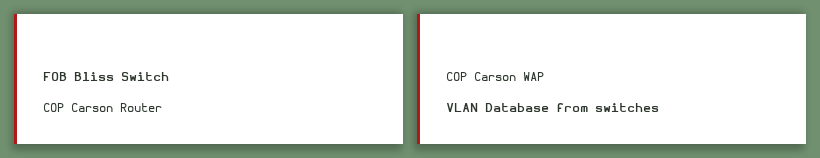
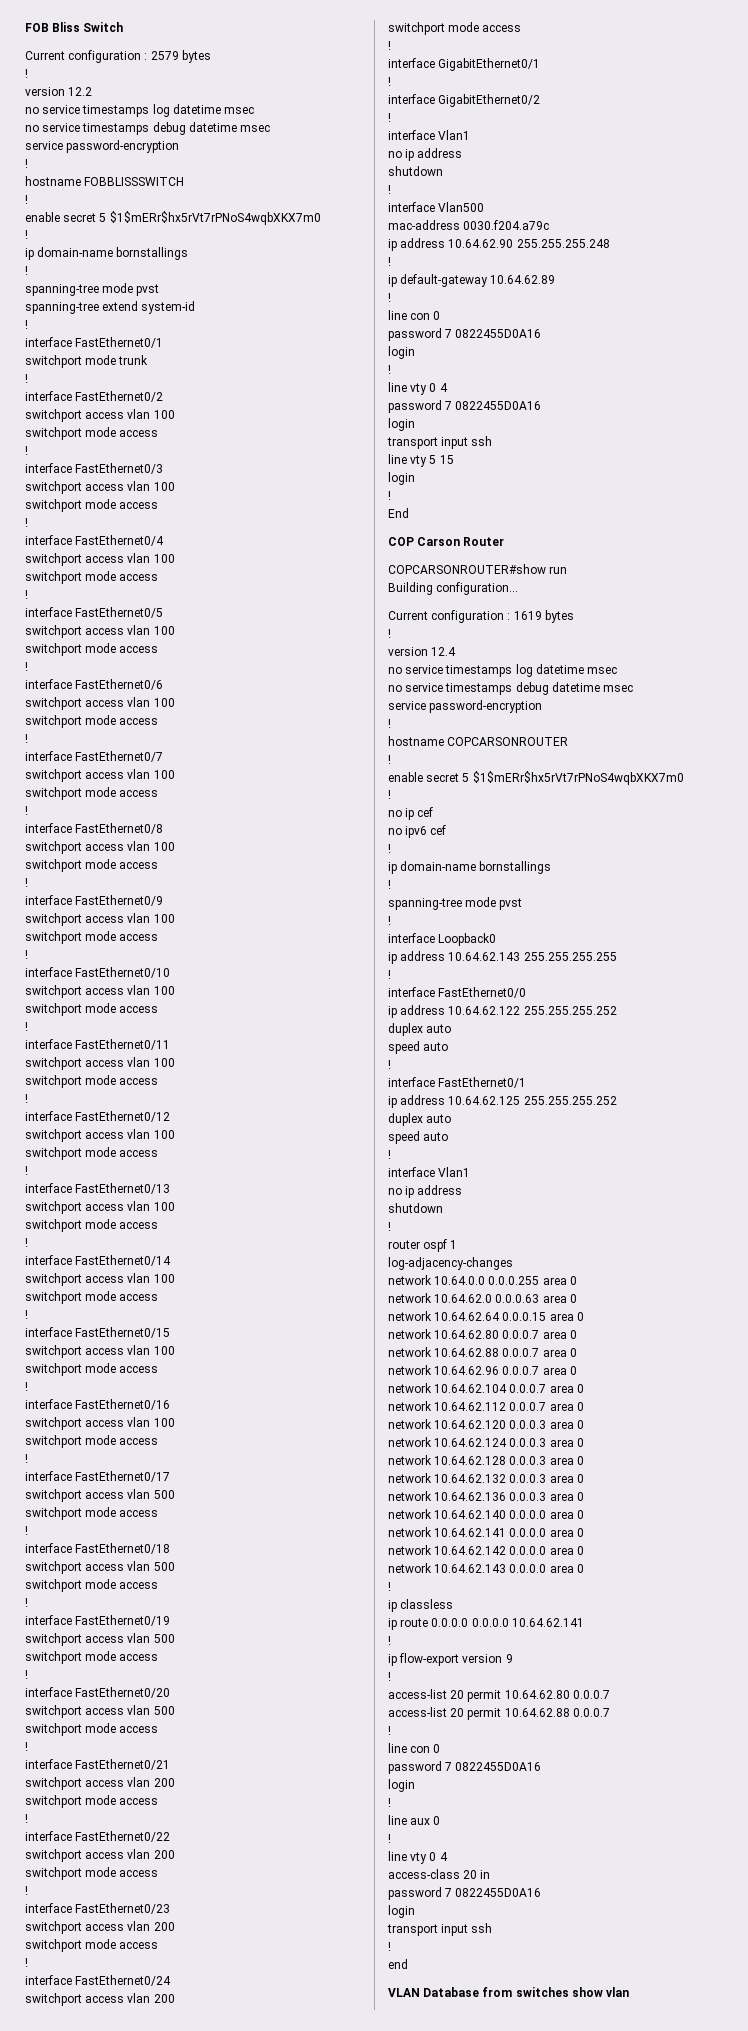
+ Current configuration : 2579 bytes
+ !
+ version 12.2
+ no service timestamps log datetime msec
+ no service timestamps debug datetime msec
+ service password-encryption
+ !
+ hostname FOBBLISSSWITCH
+ !
+ enable secret 5 $1$mERr$hx5rVt7rPNoS4wqbXKX7m0
+ !
+ ip domain-name bornstallings
+ !
+ spanning-tree mode pvst
+ spanning-tree extend system-id
+ !
+ interface FastEthernet0/1
+ switchport mode trunk
+ !
+ interface FastEthernet0/2
+ switchport access vlan 100
+ switchport mode access
+ !
+ interface FastEthernet0/3
+ switchport access vlan 100
+ switchport mode access
+ !
+ interface FastEthernet0/4
+ switchport access vlan 100
+ switchport mode access
+ !
+ interface FastEthernet0/5
+ switchport access vlan 100
+ switchport mode access
+ !
+ interface FastEthernet0/6
+ switchport access vlan 100
+ switchport mode access
+ !
+ interface FastEthernet0/7
+ switchport access vlan 100
+ switchport mode access
+ !
+ interface FastEthernet0/8
+ switchport access vlan 100
+ switchport mode access
+ !
+ interface FastEthernet0/9
+ switchport access vlan 100
+ switchport mode access
+ !
+ interface FastEthernet0/10
+ switchport access vlan 100
+ switchport mode access
+ !
+ interface FastEthernet0/11
+ switchport access vlan 100
+ switchport mode access
+ !
+ interface FastEthernet0/12
+ switchport access vlan 100
+ switchport mode access
+ !
+ interface FastEthernet0/13
+ switchport access vlan 100
+ switchport mode access
+ !
+ interface FastEthernet0/14
+ switchport access vlan 100
+ switchport mode access
+ !
+ interface FastEthernet0/15
+ switchport access vlan 100
+ switchport mode access
+ !
+ interface FastEthernet0/16
+ switchport access vlan 100
+ switchport mode access
+ !
+ interface FastEthernet0/17
+ switchport access vlan 500
+ switchport mode access
+ !
+ interface FastEthernet0/18
+ switchport access vlan 500
+ switchport mode access
+ !
+ interface FastEthernet0/19
+ switchport access vlan 500
+ switchport mode access
+ !
+ interface FastEthernet0/20
+ switchport access vlan 500
+ switchport mode access
+ !
+ interface FastEthernet0/21
+ switchport access vlan 200
+ switchport mode access
+ !
+ interface FastEthernet0/22
+ switchport access vlan 200
+ switchport mode access
+ !
+ interface FastEthernet0/23
+ switchport access vlan 200
+ switchport mode access
+ !
+ interface FastEthernet0/24
+ switchport access vlan 200
+ switchport mode access
+ !
+ interface GigabitEthernet0/1
+ !
+ interface GigabitEthernet0/2
+ !
+ interface Vlan1
+ no ip address
+ shutdown
+ !
+ interface Vlan500
+ mac-address 0030.f204.a79c
+ ip address 10.64.62.90 255.255.255.248
+ !
+ ip default-gateway 10.64.62.89
+ !
+ line con 0
+ password 7 0822455D0A16
+ login
+ !
+ line vty 0 4
+ password 7 0822455D0A16
+ login
+ transport input ssh
+ line vty 5 15
+ login
+ !
+ End
  COP Carson Router
- COP Carson WAP
+ COPCARSONROUTER#show run
+ Building configuration...
+ Current configuration : 1619 bytes
+ !
+ version 12.4
+ no service timestamps log datetime msec
+ no service timestamps debug datetime msec
+ service password-encryption
+ !
+ hostname COPCARSONROUTER
+ !
+ enable secret 5 $1$mERr$hx5rVt7rPNoS4wqbXKX7m0
+ !
+ no ip cef
+ no ipv6 cef
+ !
+ ip domain-name bornstallings
+ !
+ spanning-tree mode pvst
+ !
+ interface Loopback0
+ ip address 10.64.62.143 255.255.255.255
+ !
+ interface FastEthernet0/0
+ ip address 10.64.62.122 255.255.255.252
+ duplex auto
+ speed auto
+ !
+ interface FastEthernet0/1
+ ip address 10.64.62.125 255.255.255.252
+ duplex auto
+ speed auto
+ !
+ interface Vlan1
+ no ip address
+ shutdown
+ !
+ router ospf 1
+ log-adjacency-changes
+ network 10.64.0.0 0.0.0.255 area 0
+ network 10.64.62.0 0.0.0.63 area 0
+ network 10.64.62.64 0.0.0.15 area 0
+ network 10.64.62.80 0.0.0.7 area 0
+ network 10.64.62.88 0.0.0.7 area 0
+ network 10.64.62.96 0.0.0.7 area 0
+ network 10.64.62.104 0.0.0.7 area 0
+ network 10.64.62.112 0.0.0.7 area 0
+ network 10.64.62.120 0.0.0.3 area 0
+ network 10.64.62.124 0.0.0.3 area 0
+ network 10.64.62.128 0.0.0.3 area 0
+ network 10.64.62.132 0.0.0.3 area 0
+ network 10.64.62.136 0.0.0.3 area 0
+ network 10.64.62.140 0.0.0.0 area 0
+ network 10.64.62.141 0.0.0.0 area 0
+ network 10.64.62.142 0.0.0.0 area 0
+ network 10.64.62.143 0.0.0.0 area 0
+ !
+ ip classless
+ ip route 0.0.0.0 0.0.0.0 10.64.62.141
+ !
+ ip flow-export version 9
+ !
+ access-list 20 permit 10.64.62.80 0.0.0.7
+ access-list 20 permit 10.64.62.88 0.0.0.7
+ !
+ line con 0
+ password 7 0822455D0A16
+ login
+ !
+ line aux 0
+ !
+ line vty 0 4
+ access-class 20 in
+ password 7 0822455D0A16
+ login
+ transport input ssh
+ !
+ end
- VLAN Database from switches
+ VLAN Database from switches show vlan

